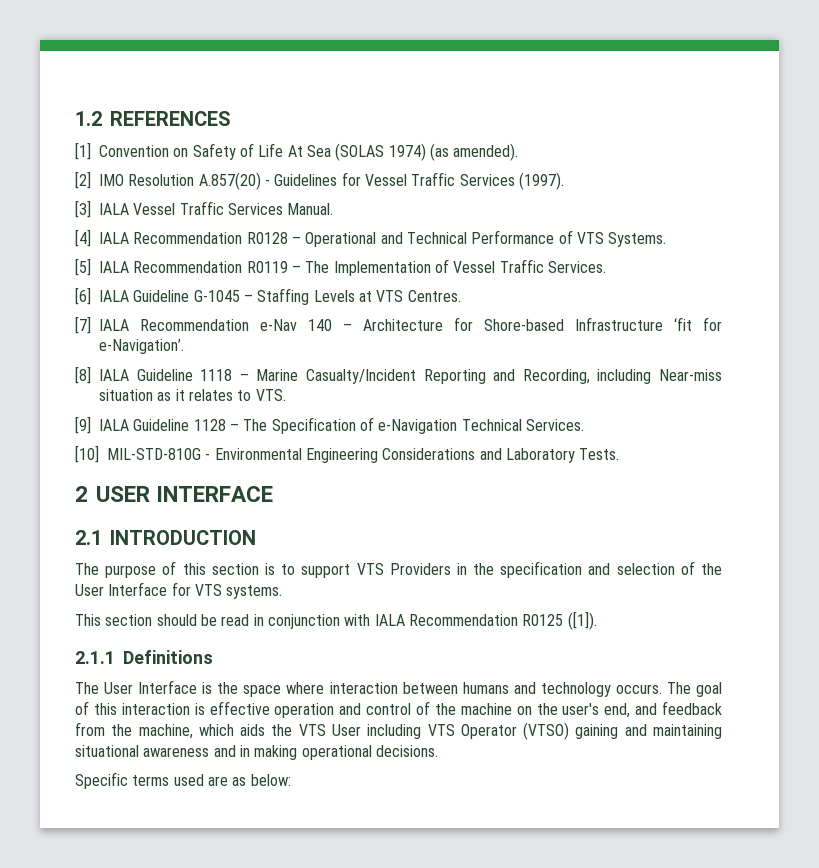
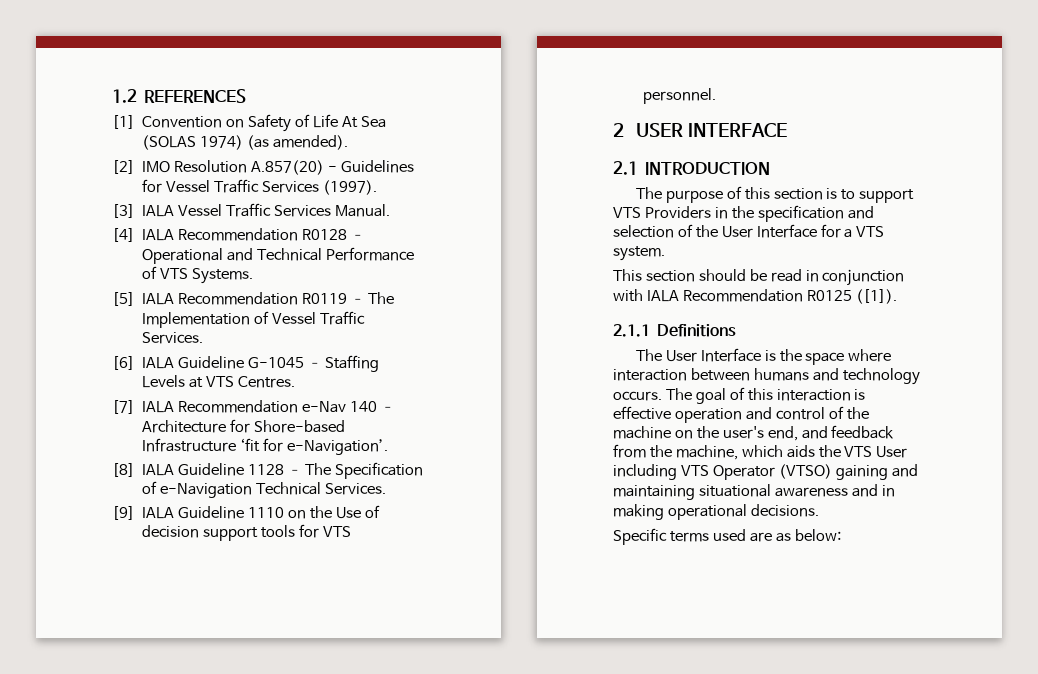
- [8] IALA Guideline 1118 – Marine Casualty/Incident Reporting and Recording, including Near-miss situation as it relates to VTS.
- [9] IALA Guideline 1128 – The Specification of e-Navigation Technical Services.
+ [8] IALA Guideline 1128 – The Specification of e-Navigation Technical Services.
- [10] MIL-STD-810G - Environmental Engineering Considerations and Laboratory Tests.
+ [9] IALA Guideline 1110 on the Use of decision support tools for VTS personnel.
- The purpose of this section is to support VTS Providers in the specification and selection of the User Interface for VTS systems.
+ The purpose of this section is to support VTS Providers in the specification and selection of the User Interface for a VTS system.

